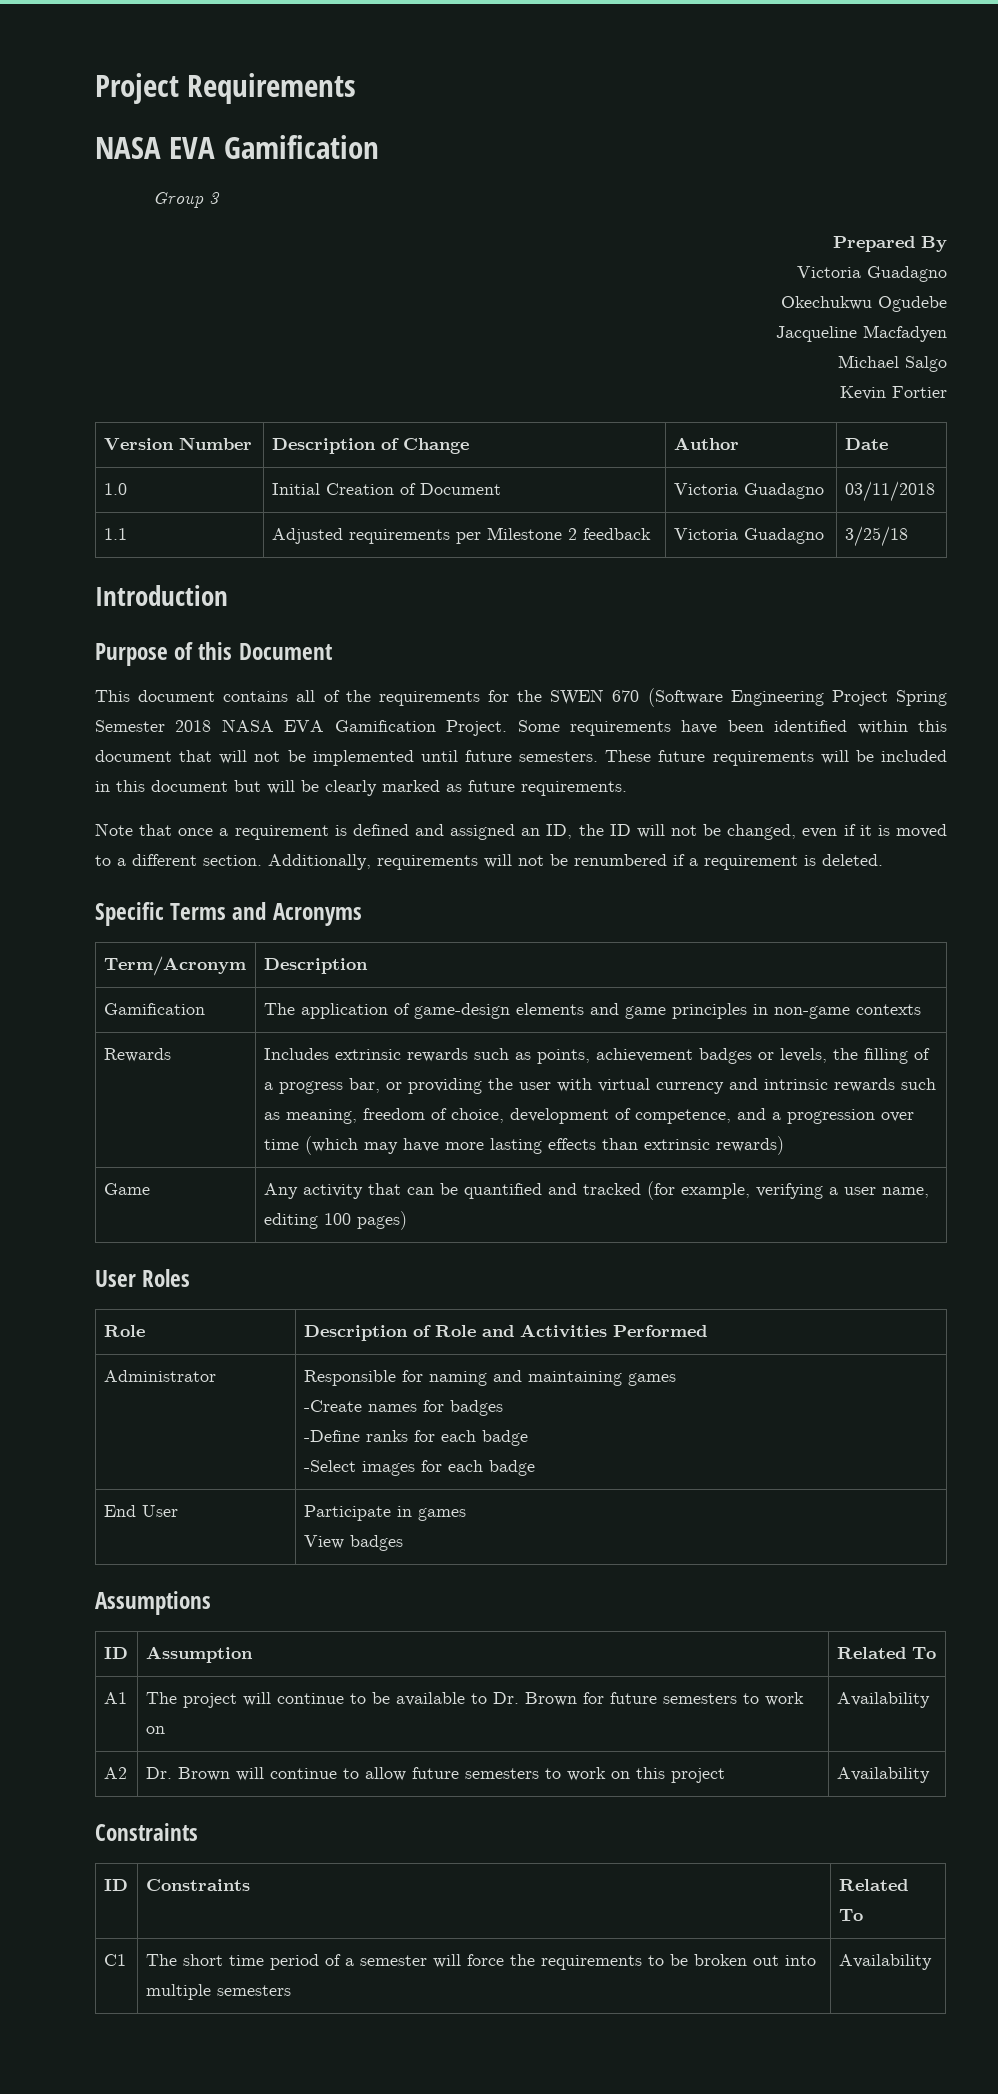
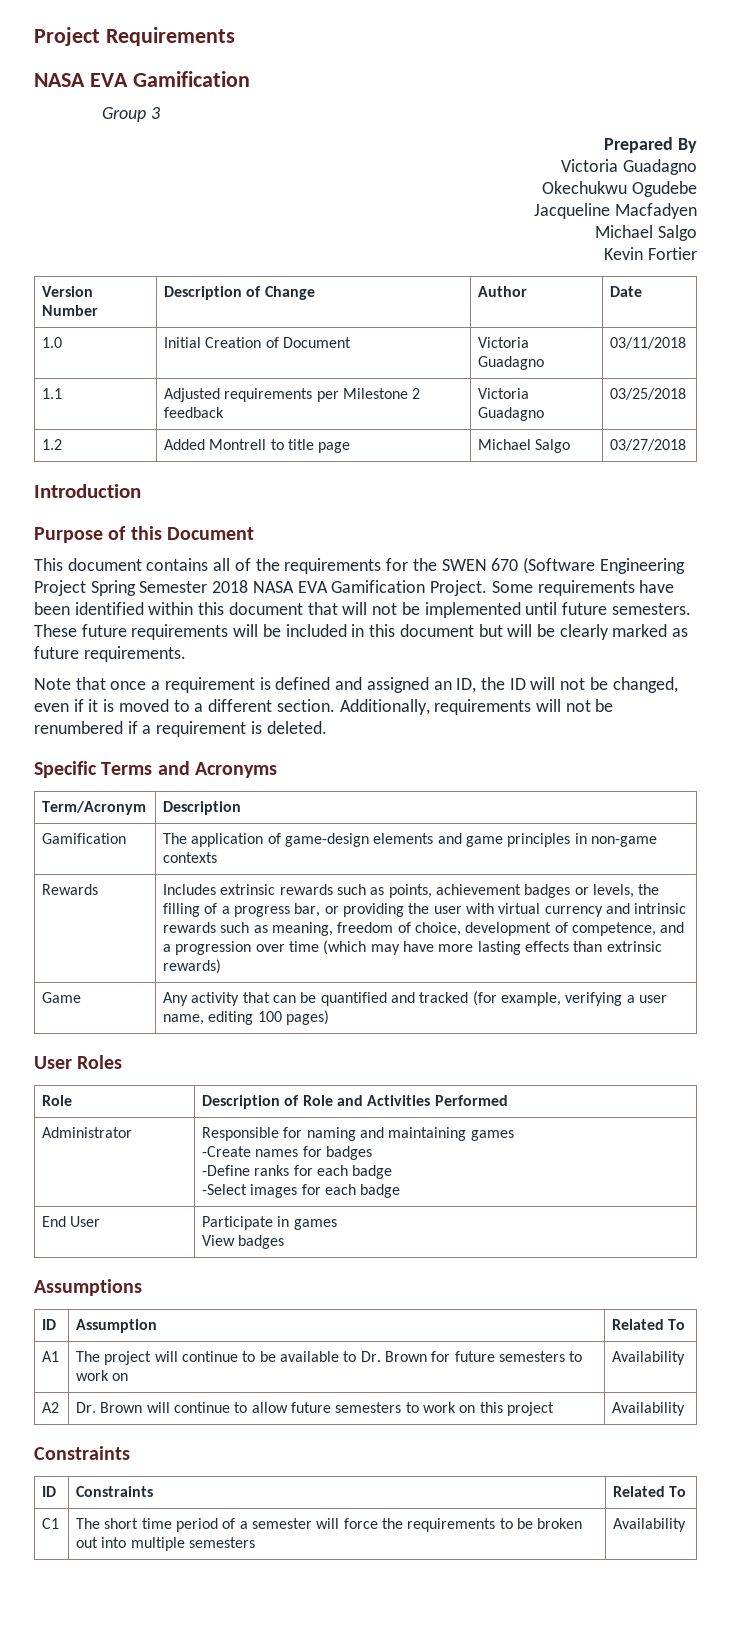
- 1.1 | Adjusted requirements per Milestone 2 feedback | Victoria Guadagno | 3/25/18
+ 1.1 | Adjusted requirements per Milestone 2 feedback | Victoria Guadagno | 03/25/2018
+ 1.2 | Added Montrell to title page | Michael Salgo | 03/27/2018

